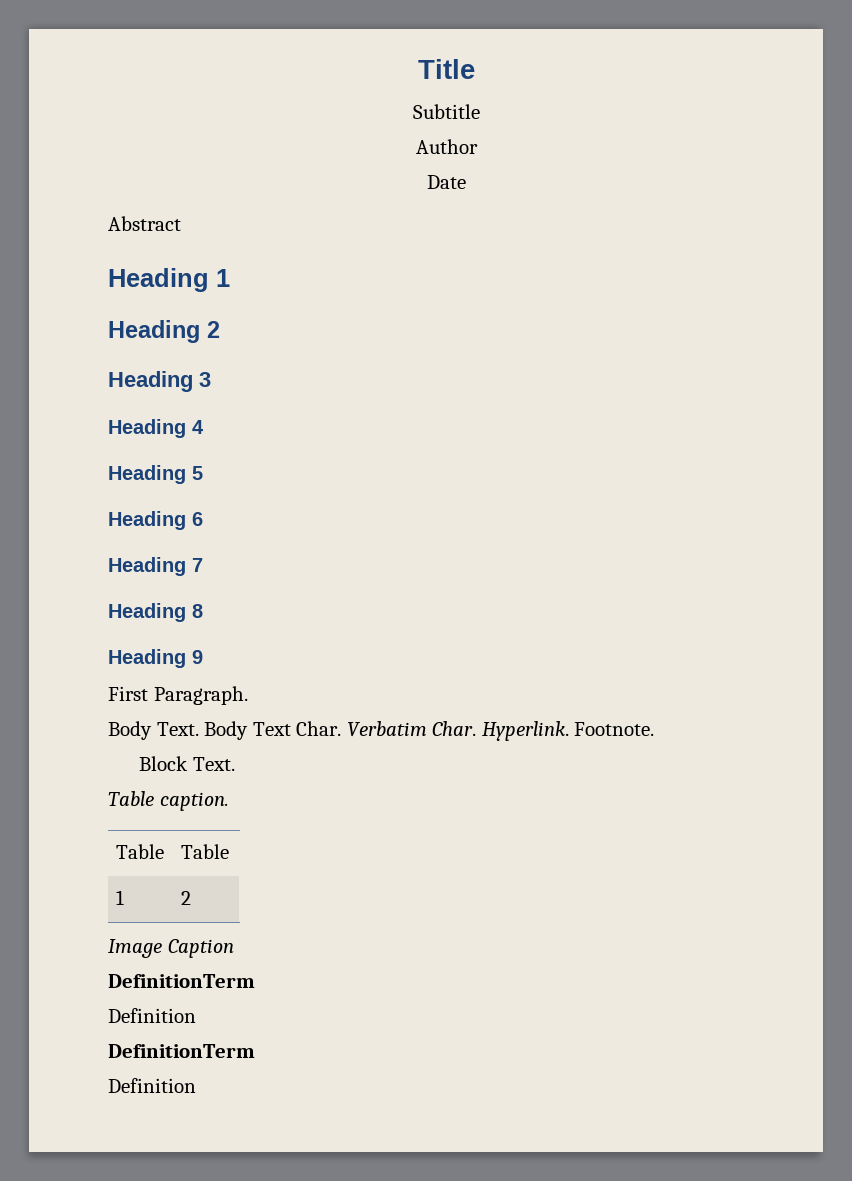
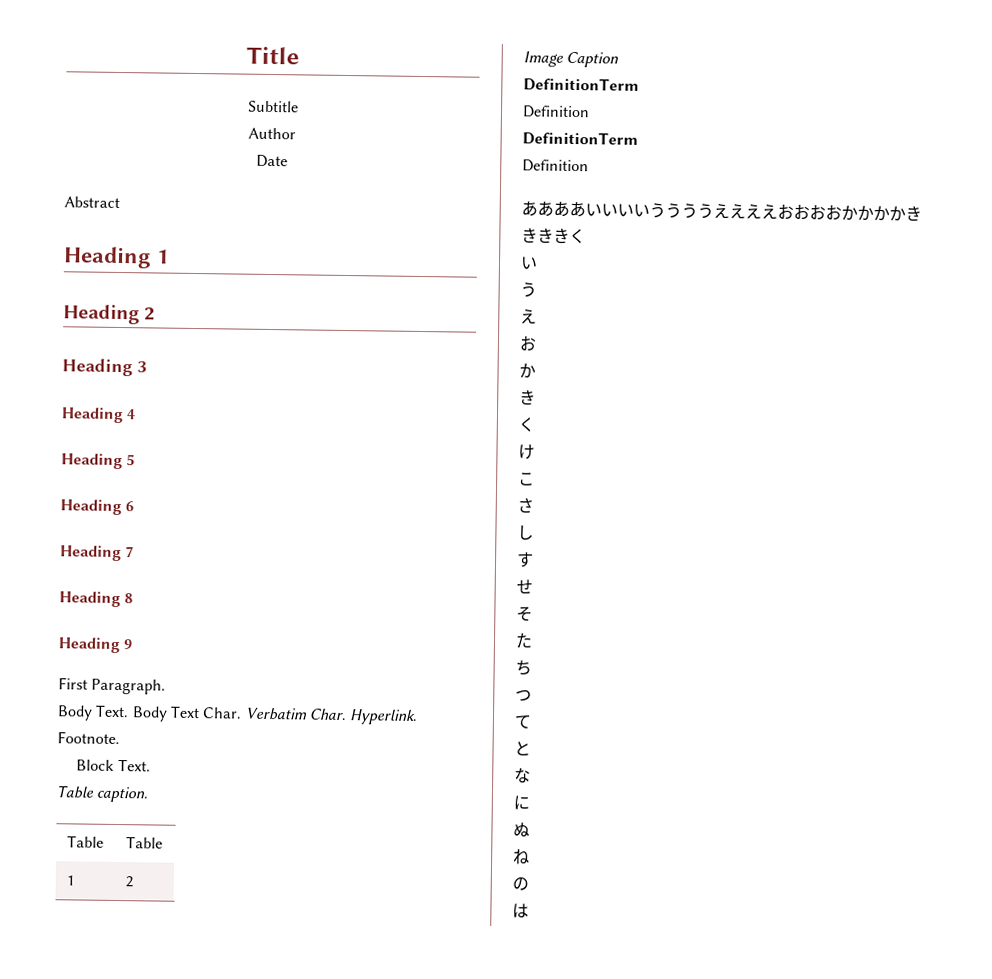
+ ああああいいいいううううええええおおおおかかかかききききく
+ い
+ う
+ え
+ お
+ か
+ き
+ く
+ け
+ こ
+ さ
+ し
+ す
+ せ
+ そ
+ た
+ ち
+ つ
+ て
+ と
+ な
+ に
+ ぬ
+ ね
+ の
+ は

